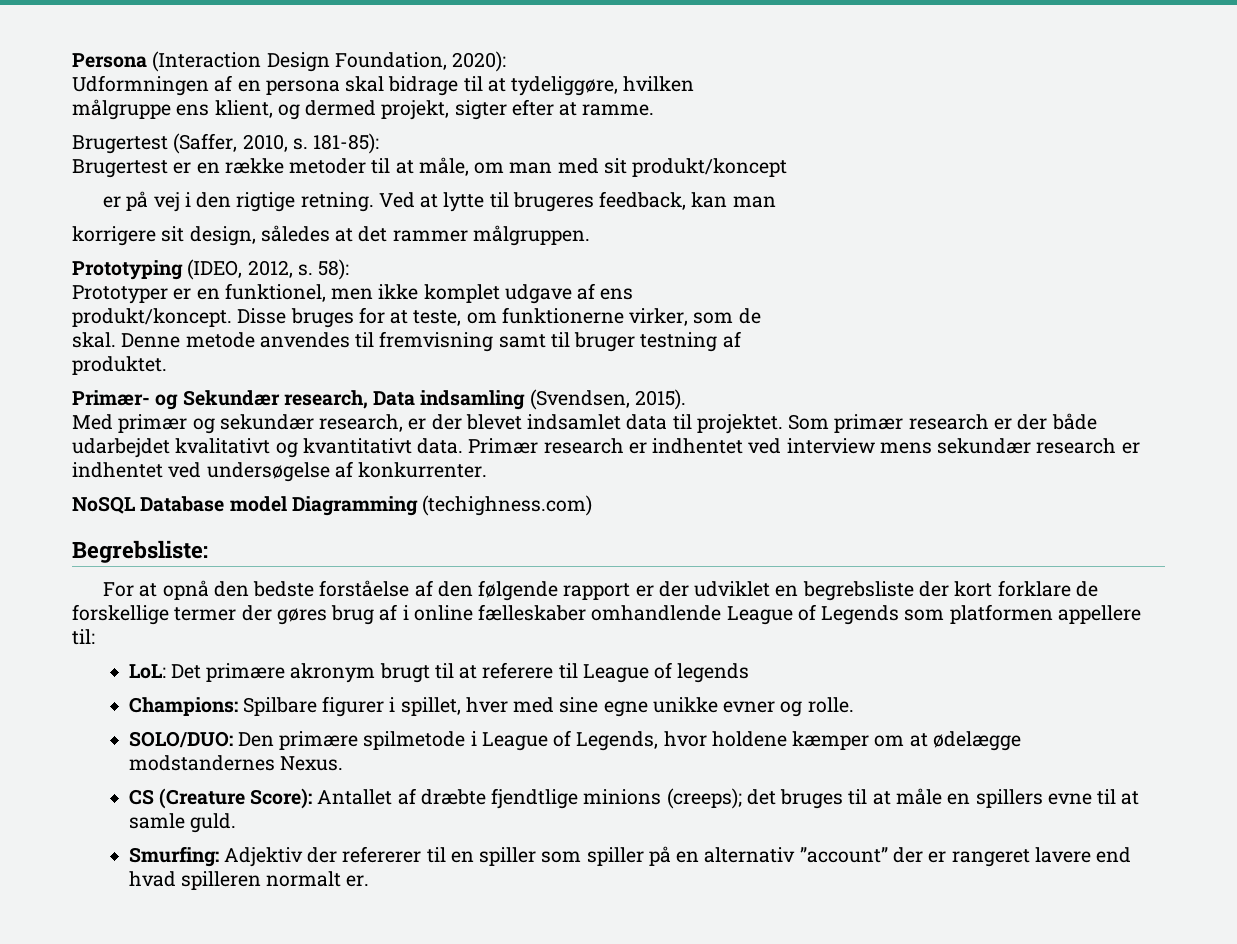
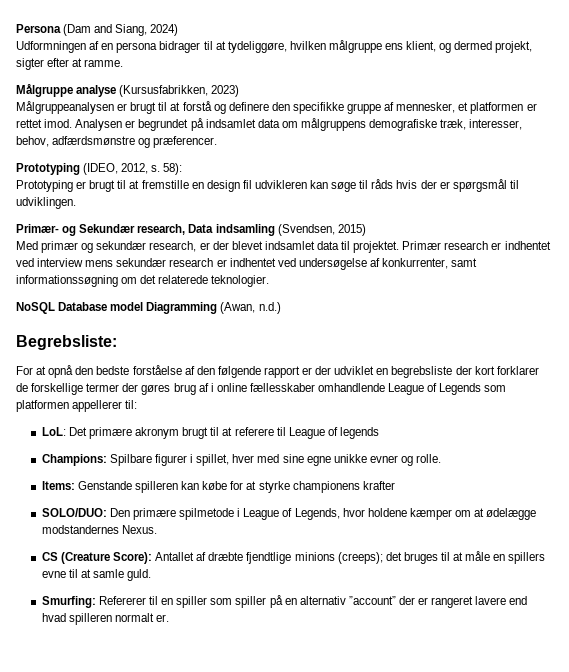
- Persona (Interaction Design Foundation, 2020):
+ Persona (Dam and Siang, 2024)
- Udformningen af en persona skal bidrage til at tydeliggøre, hvilken
- målgruppe ens klient, og dermed projekt, sigter efter at ramme.
+ Udformningen af en persona bidrager til at tydeliggøre, hvilken målgruppe ens klient, og dermed projekt, sigter efter at ramme.
- Brugertest (Saffer, 2010, s. 181-85):
- Brugertest er en række metoder til at måle, om man med sit produkt/koncept
- er på vej i den rigtige retning. Ved at lytte til brugeres feedback, kan man
- korrigere sit design, således at det rammer målgruppen.
+ Målgruppe analyse (Kursusfabrikken, 2023)
+ Målgruppeanalysen er brugt til at forstå og definere den specifikke gruppe af mennesker, et platformen er rettet imod. Analysen er begrundet på indsamlet data om målgruppens demografiske træk, interesser, behov, adfærdsmønstre og præferencer.
- Prototyper er en funktionel, men ikke komplet udgave af ens
- produkt/koncept. Disse bruges for at teste, om funktionerne virker, som de
- skal. Denne metode anvendes til fremvisning samt til bruger testning af
- produktet.
+ Prototyping er brugt til at fremstille en design fil udvikleren kan søge til råds hvis der er spørgsmål til udviklingen.
- Primær- og Sekundær research, Data indsamling (Svendsen, 2015).
+ Primær- og Sekundær research, Data indsamling (Svendsen, 2015)
- Som primær research er der både udarbejdet kvalitativt og kvantitativt data.
- Primær research er indhentet ved interview mens sekundær research er indhentet ved undersøgelse af konkurrenter.
+ Primær research er indhentet ved interview mens sekundær research er indhentet ved undersøgelse af konkurrenter, samt informationssøgning om det relaterede teknologier.
- NoSQL Database model Diagramming (techighness.com)
+ NoSQL Database model Diagramming (Awan, n.d.)
- For at opnå den bedste forståelse af den følgende rapport er der udviklet en begrebsliste der kort forklare de forskellige termer der gøres brug af i online fælleskaber omhandlende League of Legends som platformen appellere til:
+ For at opnå den bedste forståelse af den følgende rapport er der udviklet en begrebsliste der kort forklarer de forskellige termer der gøres brug af i online fællesskaber omhandlende League of Legends som platformen appellerer til:
+ Items: Genstande spilleren kan købe for at styrke championens krafter
- Smurfing: Adjektiv der refererer til en spiller som spiller på en alternativ ”account” der er rangeret lavere end hvad spilleren normalt er.
+ Smurfing: Refererer til en spiller som spiller på en alternativ ”account” der er rangeret lavere end hvad spilleren normalt er.

